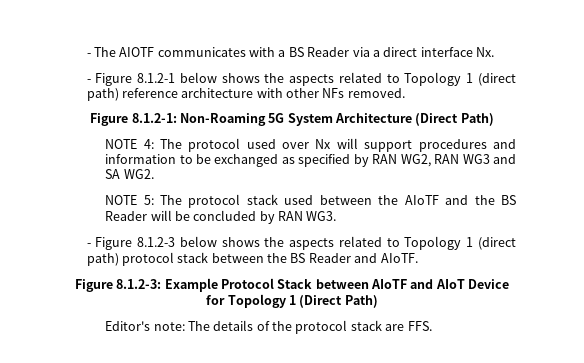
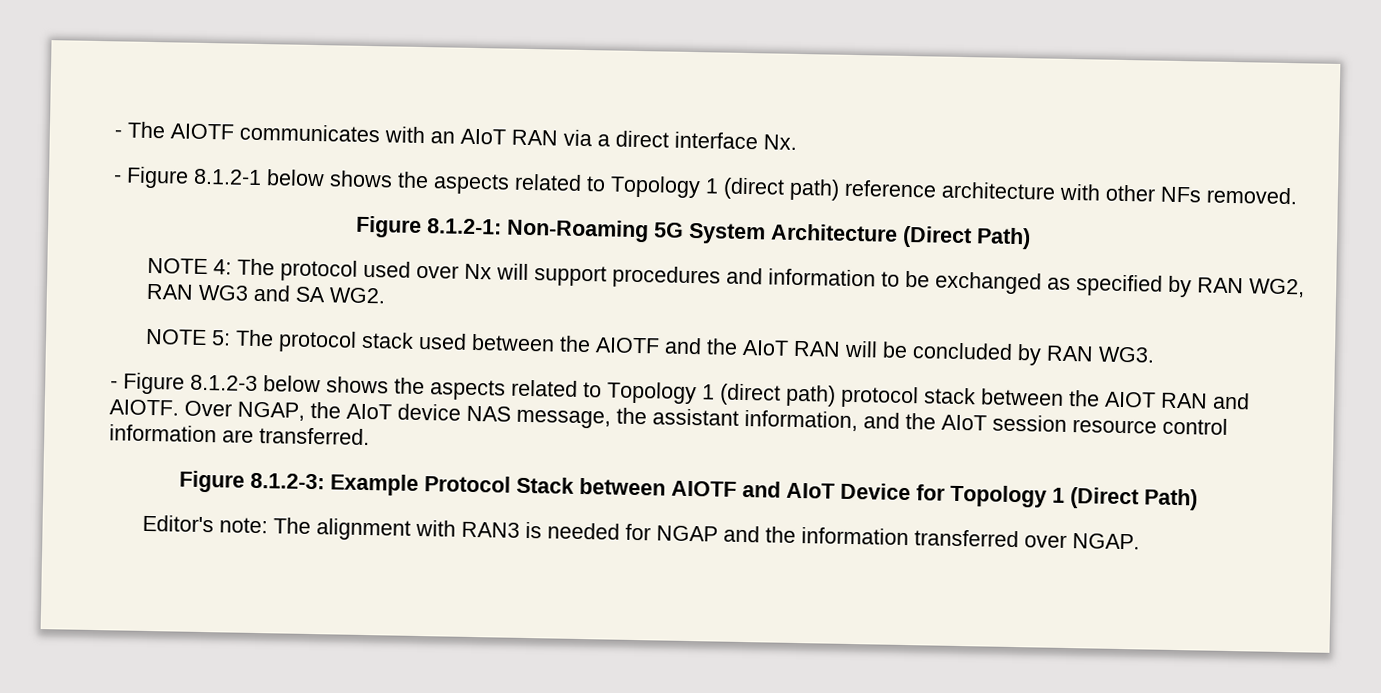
- - The AIOTF communicates with a BS Reader via a direct interface Nx.
+ - The AIOTF communicates with an AIoT RAN via a direct interface Nx.
- NOTE 5: The protocol stack used between the AIoTF and the BS Reader will be concluded by RAN WG3.
+ NOTE 5: The protocol stack used between the AIOTF and the AIoT RAN will be concluded by RAN WG3.
- - Figure 8.1.2-3 below shows the aspects related to Topology 1 (direct path) protocol stack between the BS Reader and AIoTF.
+ - Figure 8.1.2-3 below shows the aspects related to Topology 1 (direct path) protocol stack between the AIOT RAN and AIOTF. Over NGAP, the AIoT device NAS message, the assistant information, and the AIoT session resource control information are transferred.
- Figure 8.1.2-3: Example Protocol Stack between AIoTF and AIoT Device for Topology 1 (Direct Path)
+ Figure 8.1.2-3: Example Protocol Stack between AIOTF and AIoT Device for Topology 1 (Direct Path)
- Editor's note: The details of the protocol stack are FFS.
+ Editor's note: The alignment with RAN3 is needed for NGAP and the information transferred over NGAP.

